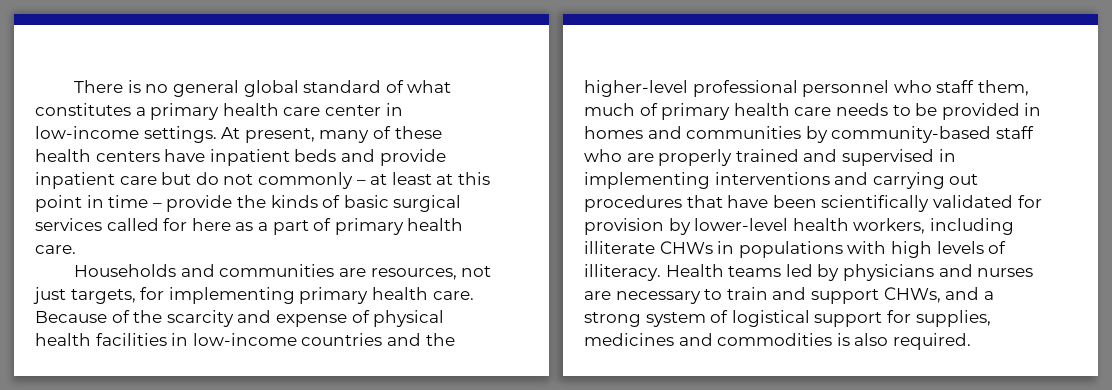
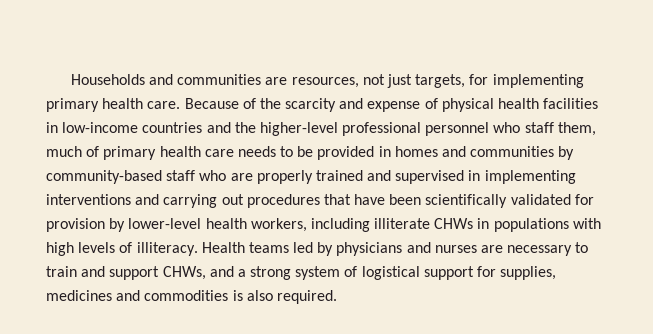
- There is no general global standard of what constitutes a primary health care center in low-income settings. At present, many of these health centers have inpatient beds and provide inpatient care but do not commonly – at least at this point in time – provide the kinds of basic surgical services called for here as a part of primary health care.

